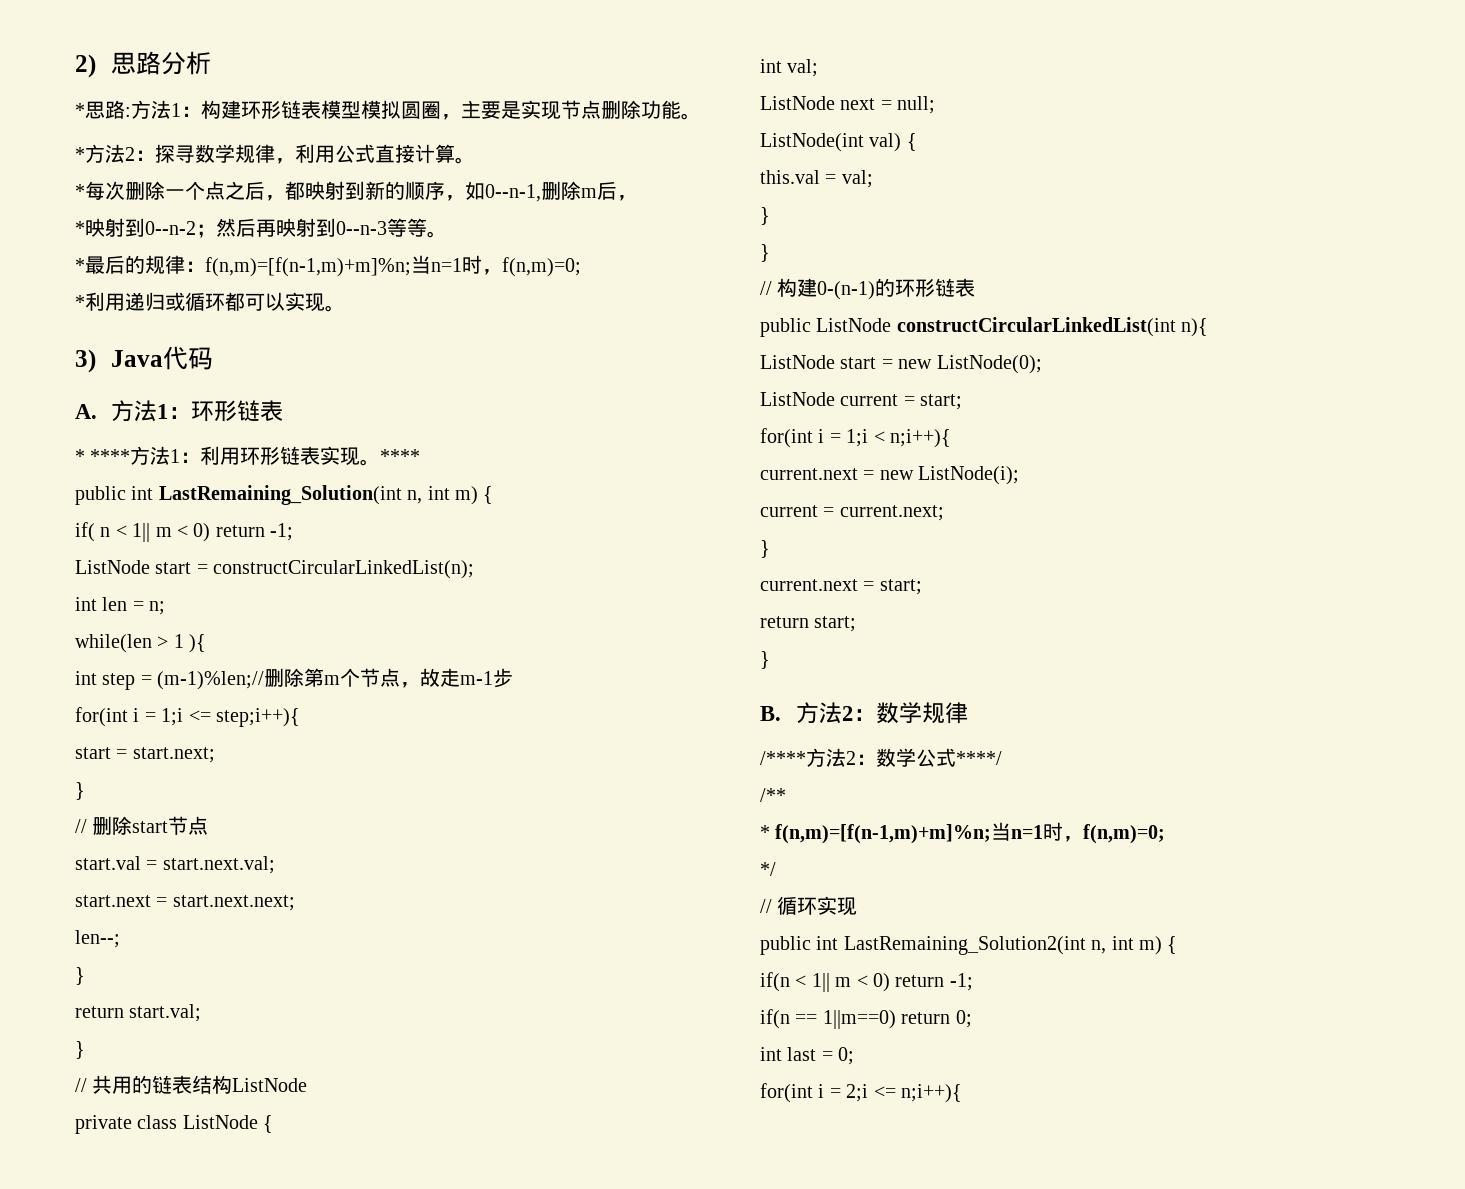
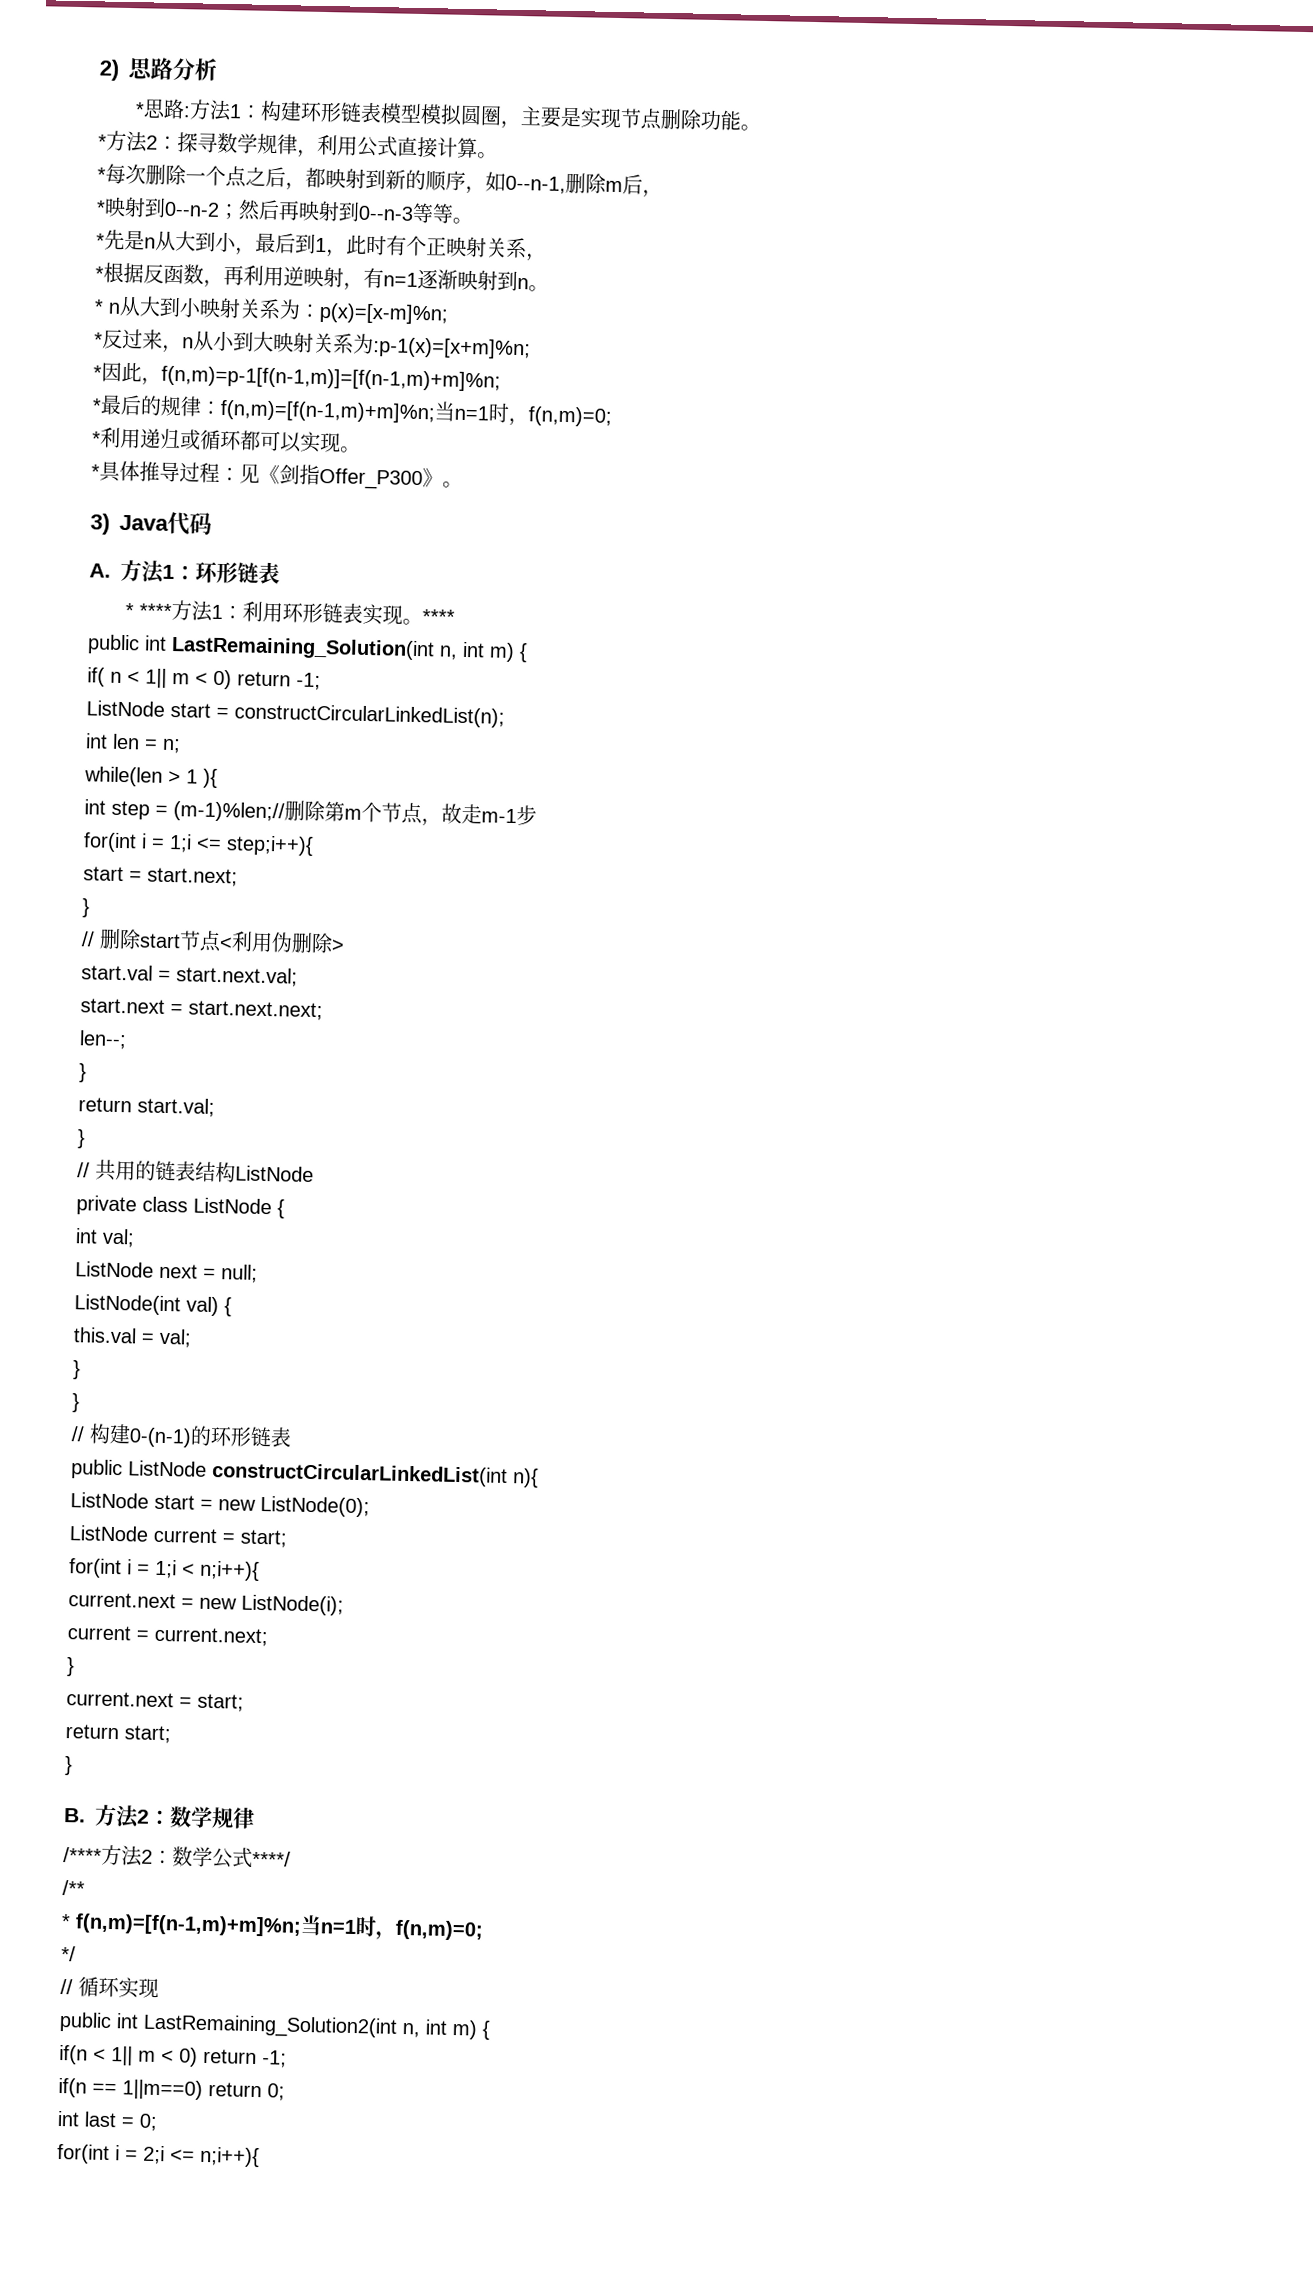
+ *先是n从大到小，最后到1，此时有个正映射关系，
+ *根据反函数，再利用逆映射，有n=1逐渐映射到n。
+ * n从大到小映射关系为：p(x)=[x-m]%n;
+ *反过来，n从小到大映射关系为:p-1(x)=[x+m]%n;
+ *因此，f(n,m)=p-1[f(n-1,m)]=[f(n-1,m)+m]%n;
+ *具体推导过程：见《剑指Offer_P300》。
- // 删除start节点
+ // 删除start节点<利用伪删除>

